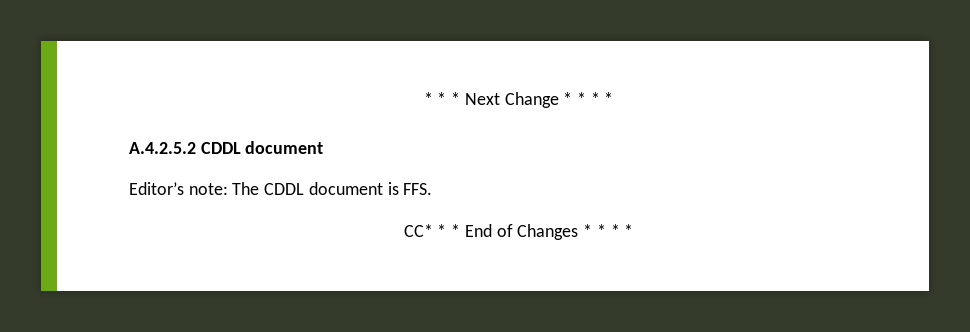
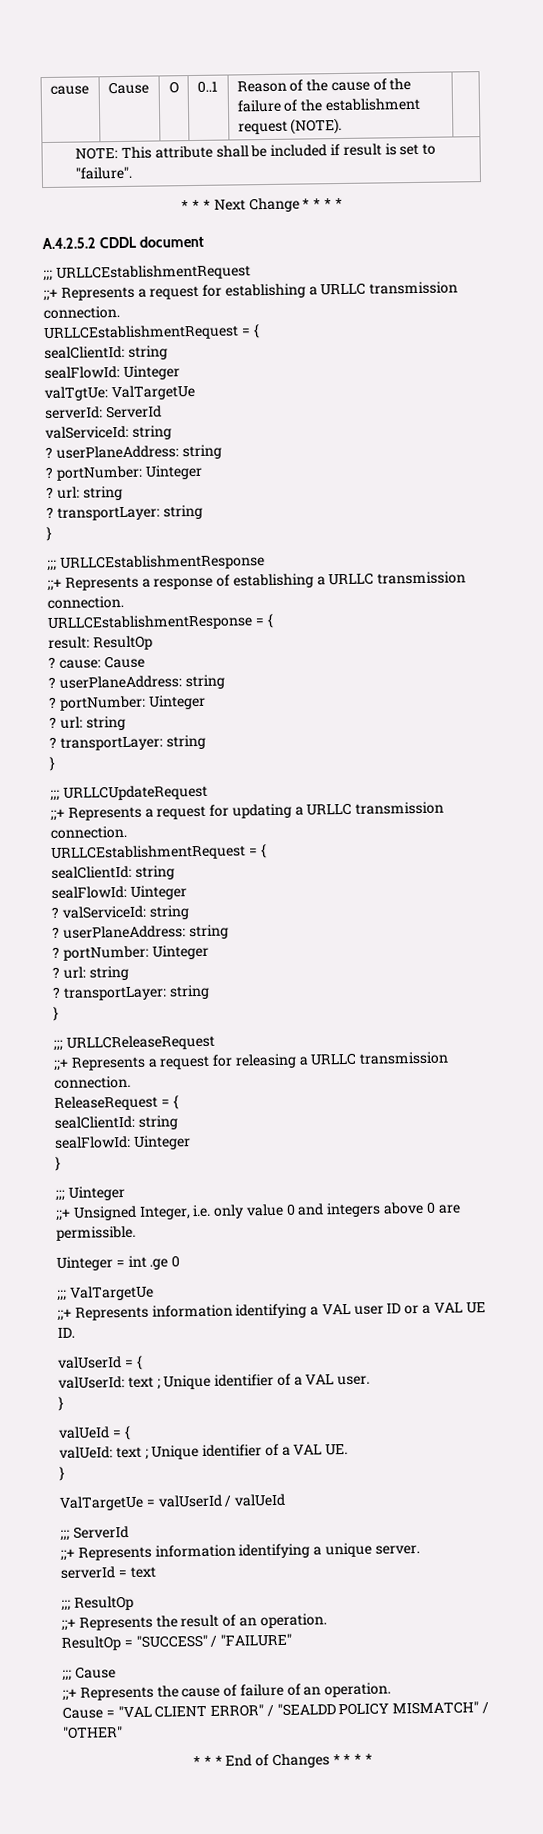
+ cause | Cause | O | 0..1 | Reason of the cause of the failure of the establishment request (NOTE). |
+ NOTE: This attribute shall be included if result is set to "failure".
- Editor’s note: The CDDL document is FFS.
- CC* * * End of Changes * * * *
+ ;;; URLLCEstablishmentRequest
+ ;;+ Represents a request for establishing a URLLC transmission connection.
+ URLLCEstablishmentRequest = {
+ sealClientId: string
+ sealFlowId: Uinteger
+ valTgtUe: ValTargetUe
+ serverId: ServerId
+ valServiceId: string
+ ? userPlaneAddress: string
+ ? portNumber: Uinteger
+ ? url: string
+ ? transportLayer: string
+ }
+ ;;; URLLCEstablishmentResponse
+ ;;+ Represents a response of establishing a URLLC transmission connection.
+ URLLCEstablishmentResponse = {
+ result: ResultOp
+ ? cause: Cause
+ ? userPlaneAddress: string
+ ? portNumber: Uinteger
+ ? url: string
+ ? transportLayer: string
+ }
+ ;;; URLLCUpdateRequest
+ ;;+ Represents a request for updating a URLLC transmission connection.
+ URLLCEstablishmentRequest = {
+ sealClientId: string
+ sealFlowId: Uinteger
+ ? valServiceId: string
+ ? userPlaneAddress: string
+ ? portNumber: Uinteger
+ ? url: string
+ ? transportLayer: string
+ }
+ ;;; URLLCReleaseRequest
+ ;;+ Represents a request for releasing a URLLC transmission connection.
+ ReleaseRequest = {
+ sealClientId: string
+ sealFlowId: Uinteger
+ }
+ ;;; Uinteger
+ ;;+ Unsigned Integer, i.e. only value 0 and integers above 0 are permissible.
+ Uinteger = int .ge 0
+ ;;; ValTargetUe
+ ;;+ Represents information identifying a VAL user ID or a VAL UE ID.
+ valUserId = {
+ valUserId: text ; Unique identifier of a VAL user.
+ }
+ valUeId = {
+ valUeId: text ; Unique identifier of a VAL UE.
+ }
+ ValTargetUe = valUserId / valUeId
+ ;;; ServerId
+ ;;+ Represents information identifying a unique server.
+ serverId = text
+ ;;; ResultOp
+ ;;+ Represents the result of an operation.
+ ResultOp = "SUCCESS" / "FAILURE"
+ ;;; Cause
+ ;;+ Represents the cause of failure of an operation.
+ Cause = "VAL CLIENT ERROR" / "SEALDD POLICY MISMATCH" / "OTHER"
+ * * * End of Changes * * * *

